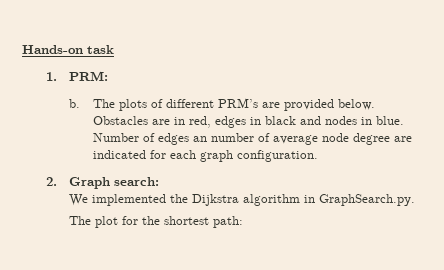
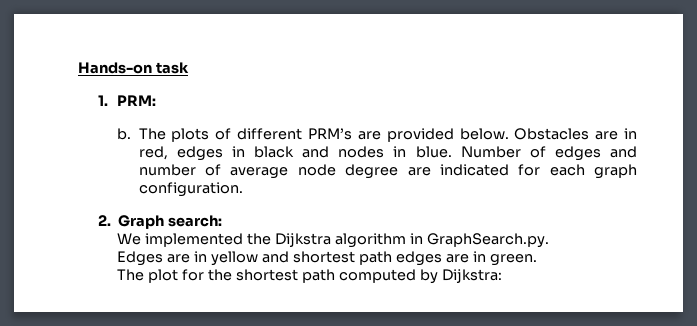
- Number of edges an number of average node degree are indicated for each graph configuration.
+ Number of edges and number of average node degree are indicated for each graph configuration.
+ Edges are in yellow and shortest path edges are in green.
- The plot for the shortest path:
+ The plot for the shortest path computed by Dijkstra:

